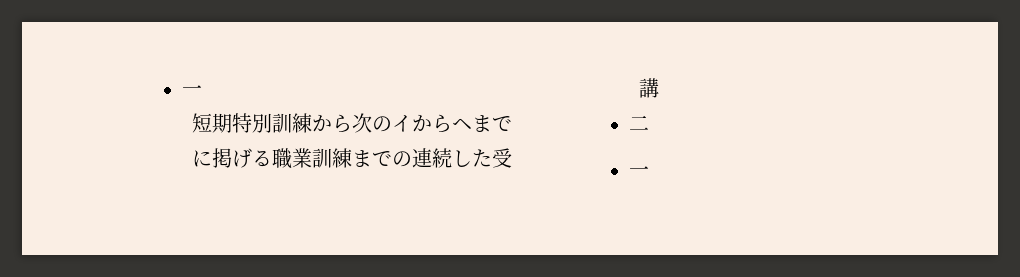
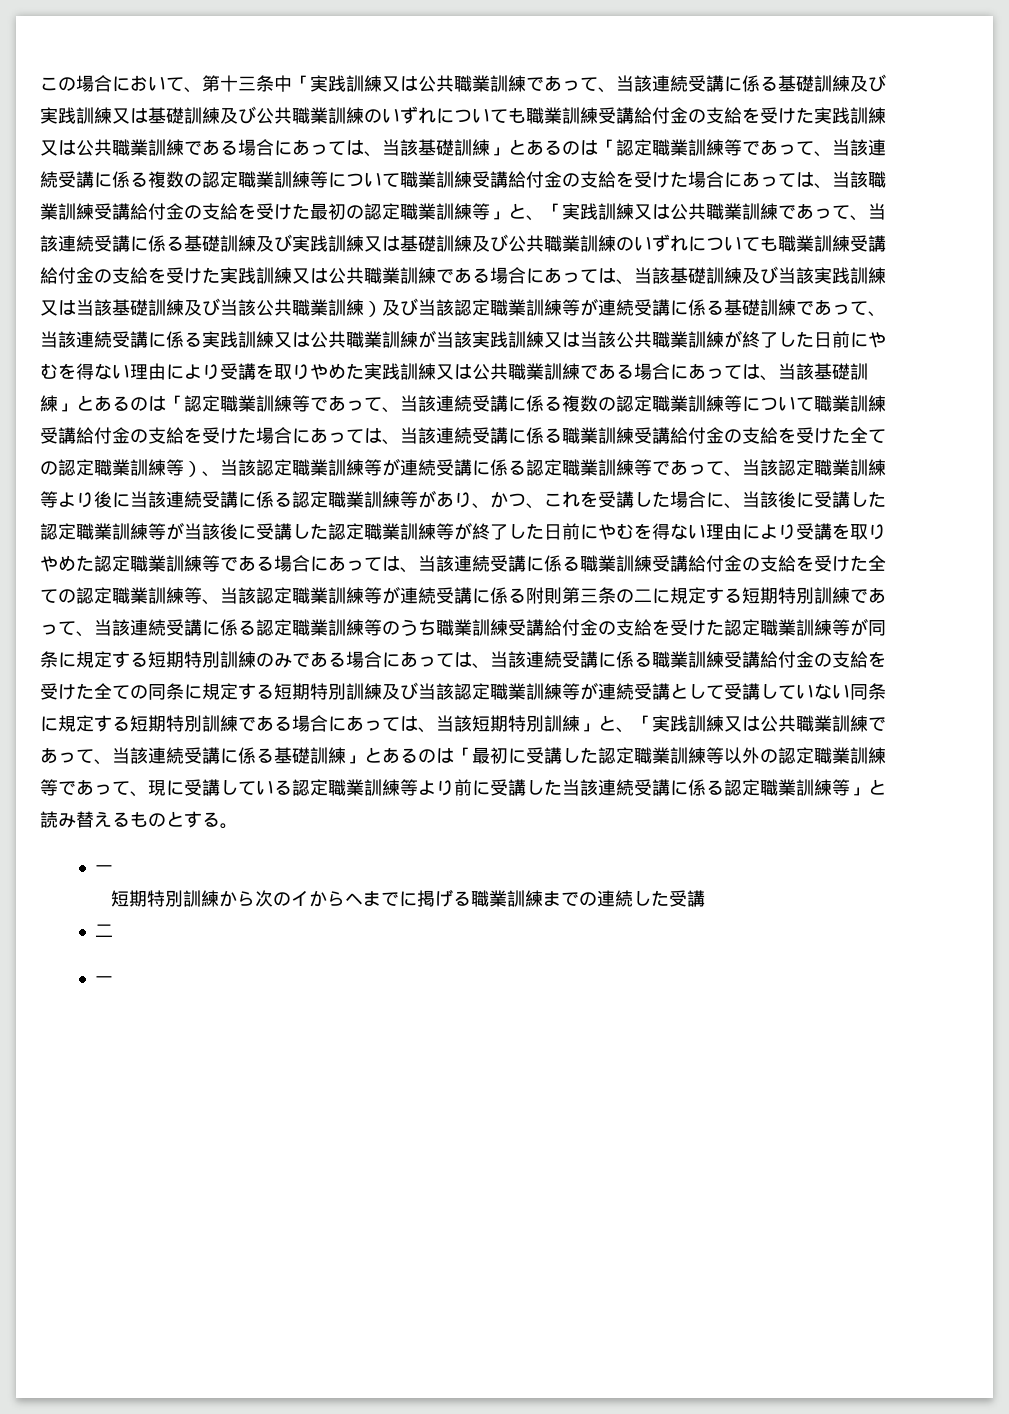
+ この場合において、第十三条中「実践訓練又は公共職業訓練であって、当該連続受講に係る基礎訓練及び実践訓練又は基礎訓練及び公共職業訓練のいずれについても職業訓練受講給付金の支給を受けた実践訓練又は公共職業訓練である場合にあっては、当該基礎訓練」とあるのは「認定職業訓練等であって、当該連続受講に係る複数の認定職業訓練等について職業訓練受講給付金の支給を受けた場合にあっては、当該職業訓練受講給付金の支給を受けた最初の認定職業訓練等」と、「実践訓練又は公共職業訓練であって、当該連続受講に係る基礎訓練及び実践訓練又は基礎訓練及び公共職業訓練のいずれについても職業訓練受講給付金の支給を受けた実践訓練又は公共職業訓練である場合にあっては、当該基礎訓練及び当該実践訓練又は当該基礎訓練及び当該公共職業訓練）及び当該認定職業訓練等が連続受講に係る基礎訓練であって、当該連続受講に係る実践訓練又は公共職業訓練が当該実践訓練又は当該公共職業訓練が終了した日前にやむを得ない理由により受講を取りやめた実践訓練又は公共職業訓練である場合にあっては、当該基礎訓練」とあるのは「認定職業訓練等であって、当該連続受講に係る複数の認定職業訓練等について職業訓練受講給付金の支給を受けた場合にあっては、当該連続受講に係る職業訓練受講給付金の支給を受けた全ての認定職業訓練等）、当該認定職業訓練等が連続受講に係る認定職業訓練等であって、当該認定職業訓練等より後に当該連続受講に係る認定職業訓練等があり、かつ、これを受講した場合に、当該後に受講した認定職業訓練等が当該後に受講した認定職業訓練等が終了した日前にやむを得ない理由により受講を取りやめた認定職業訓練等である場合にあっては、当該連続受講に係る職業訓練受講給付金の支給を受けた全ての認定職業訓練等、当該認定職業訓練等が連続受講に係る附則第三条の二に規定する短期特別訓練であって、当該連続受講に係る認定職業訓練等のうち職業訓練受講給付金の支給を受けた認定職業訓練等が同条に規定する短期特別訓練のみである場合にあっては、当該連続受講に係る職業訓練受講給付金の支給を受けた全ての同条に規定する短期特別訓練及び当該認定職業訓練等が連続受講として受講していない同条に規定する短期特別訓練である場合にあっては、当該短期特別訓練」と、「実践訓練又は公共職業訓練であって、当該連続受講に係る基礎訓練」とあるのは「最初に受講した認定職業訓練等以外の認定職業訓練等であって、現に受講している認定職業訓練等より前に受講した当該連続受講に係る認定職業訓練等」と読み替えるものとする。

